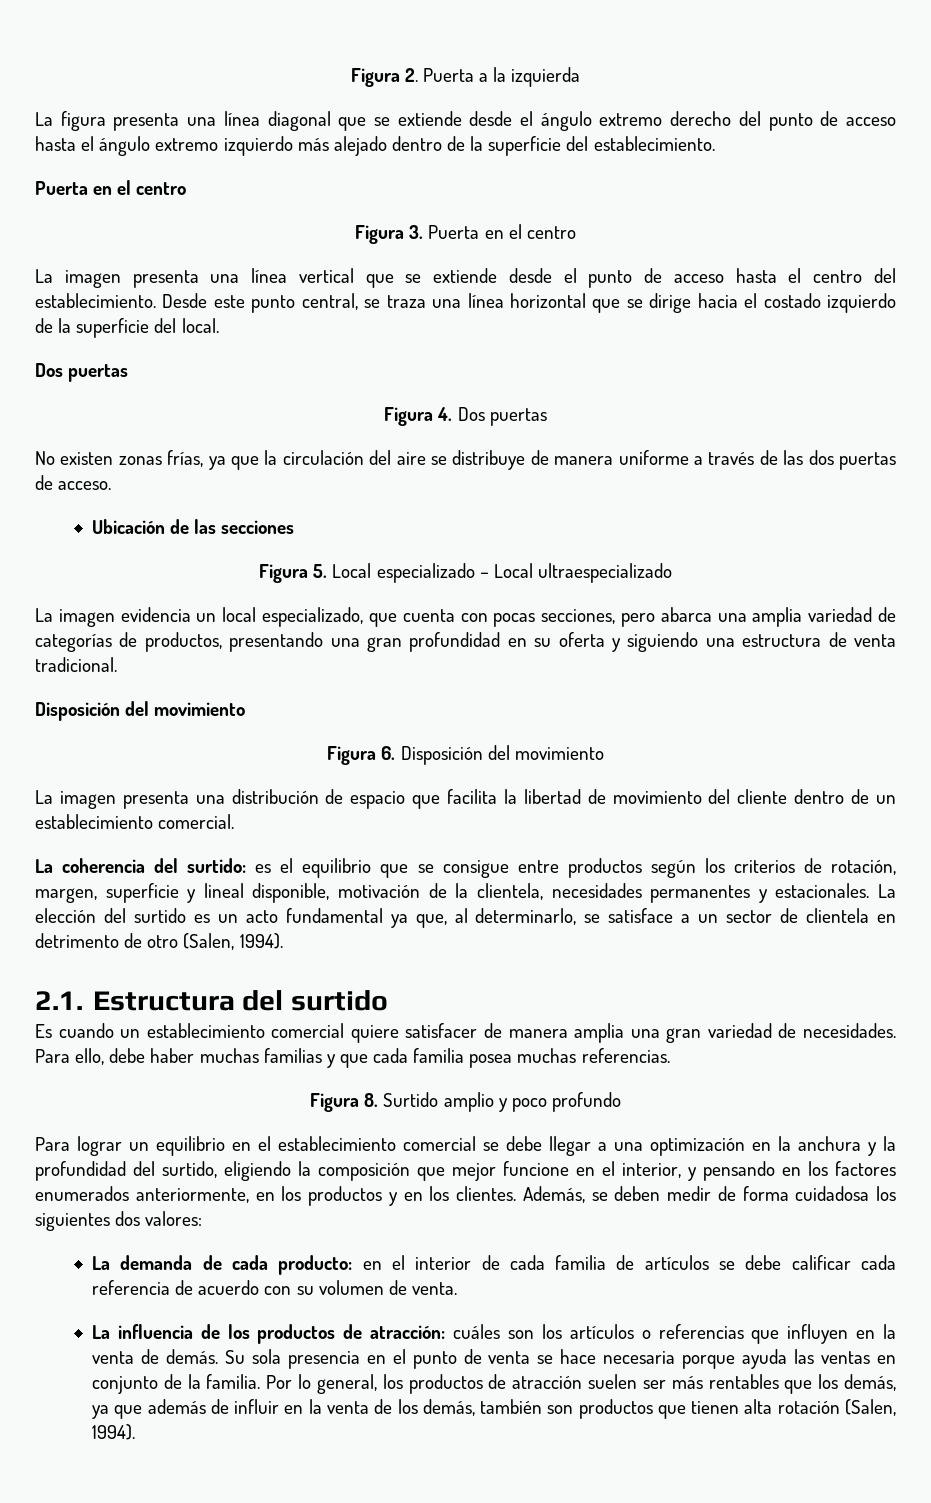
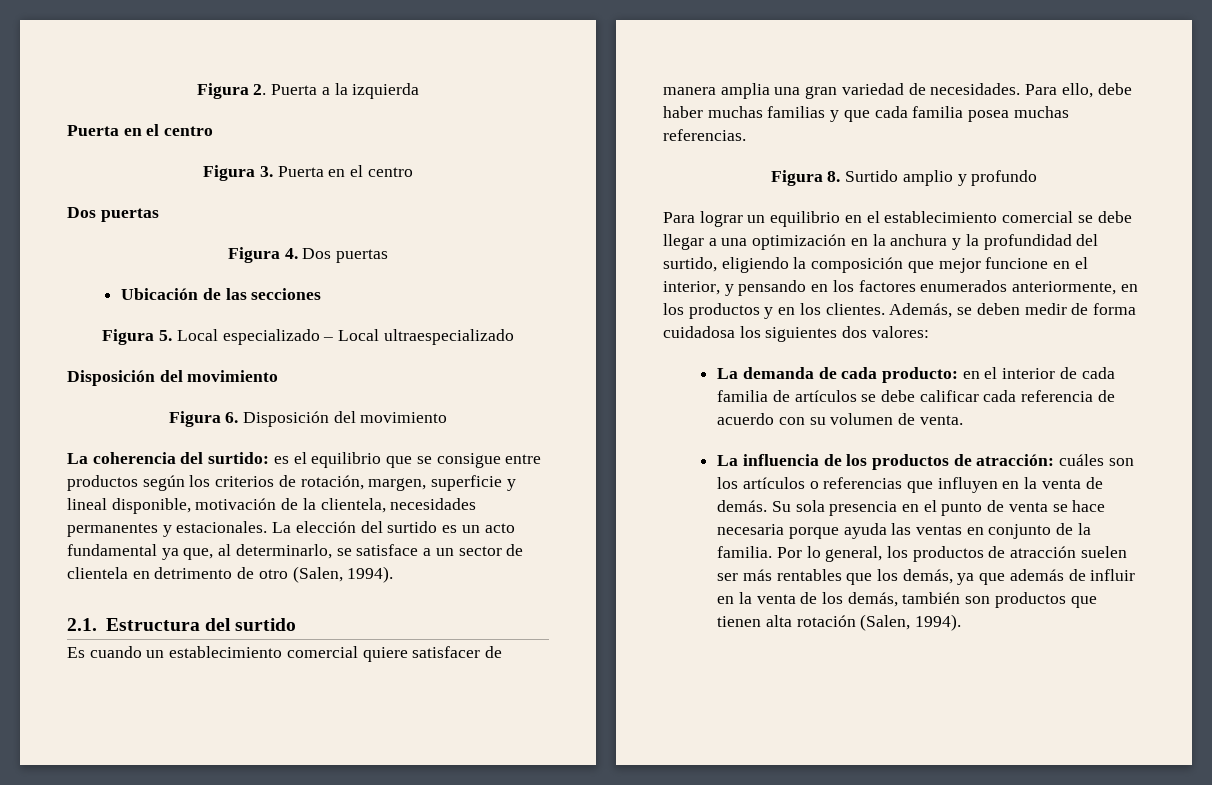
- La figura presenta una línea diagonal que se extiende desde el ángulo extremo derecho del punto de acceso hasta el ángulo extremo izquierdo más alejado dentro de la superficie del establecimiento.
- La imagen presenta una línea vertical que se extiende desde el punto de acceso hasta el centro del establecimiento. Desde este punto central, se traza una línea horizontal que se dirige hacia el costado izquierdo de la superficie del local.
- No existen zonas frías, ya que la circulación del aire se distribuye de manera uniforme a través de las dos puertas de acceso.
- La imagen evidencia un local especializado, que cuenta con pocas secciones, pero abarca una amplia variedad de categorías de productos, presentando una gran profundidad en su oferta y siguiendo una estructura de venta tradicional.
- La imagen presenta una distribución de espacio que facilita la libertad de movimiento del cliente dentro de un establecimiento comercial.
- Figura 8. Surtido amplio y poco profundo
+ Figura 8. Surtido amplio y profundo

